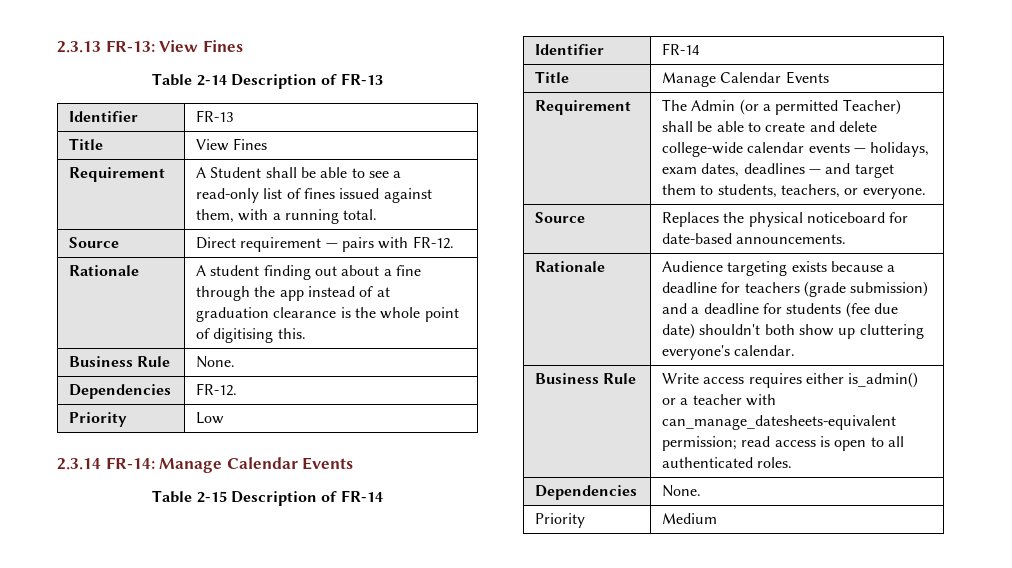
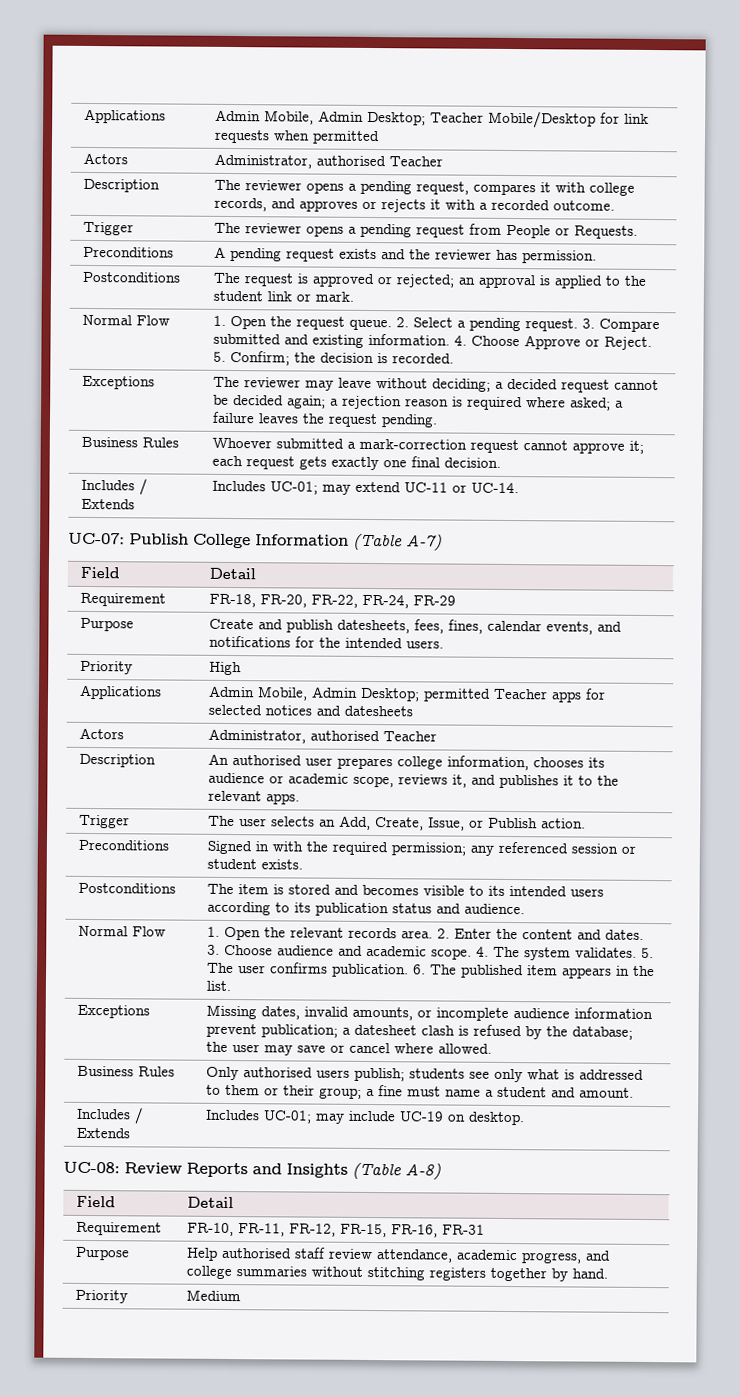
- 2.3.13 FR-13: View Fines
- Table 2-14 Description of FR-13
- Identifier | FR-13
- Title | View Fines
- Requirement | A Student shall be able to see a read-only list of fines issued against them, with a running total.
- Source | Direct requirement — pairs with FR-12.
- Rationale | A student finding out about a fine through the app instead of at graduation clearance is the whole point of digitising this.
- Business Rule | None.
- Dependencies | FR-12.
- Priority | Low
- 2.3.14 FR-14: Manage Calendar Events
- Table 2-15 Description of FR-14
- Identifier | FR-14
- Title | Manage Calendar Events
- Requirement | The Admin (or a permitted Teacher) shall be able to create and delete college-wide calendar events — holidays, exam dates, deadlines — and target them to students, teachers, or everyone.
- Source | Replaces the physical noticeboard for date-based announcements.
- Rationale | Audience targeting exists because a deadline for teachers (grade submission) and a deadline for students (fee due date) shouldn't both show up cluttering everyone's calendar.
- Business Rule | Write access requires either is_admin() or a teacher with can_manage_datesheets-equivalent permission; read access is open to all authenticated roles.
- Dependencies | None.
+ Applications | Admin Mobile, Admin Desktop; Teacher Mobile/Desktop for link requests when permitted
+ Actors | Administrator, authorised Teacher
+ Description | The reviewer opens a pending request, compares it with college records, and approves or rejects it with a recorded outcome.
+ Trigger | The reviewer opens a pending request from People or Requests.
+ Preconditions | A pending request exists and the reviewer has permission.
+ Postconditions | The request is approved or rejected; an approval is applied to the student link or mark.
+ Normal Flow | 1. Open the request queue. 2. Select a pending request. 3. Compare submitted and existing information. 4. Choose Approve or Reject. 5. Confirm; the decision is recorded.
+ Exceptions | The reviewer may leave without deciding; a decided request cannot be decided again; a rejection reason is required where asked; a failure leaves the request pending.
+ Business Rules | Whoever submitted a mark-correction request cannot approve it; each request gets exactly one final decision.
+ Includes / Extends | Includes UC-01; may extend UC-11 or UC-14.
+ UC-07: Publish College Information (Table A-7)
+ Field | Detail
+ Requirement | FR-18, FR-20, FR-22, FR-24, FR-29
+ Purpose | Create and publish datesheets, fees, fines, calendar events, and notifications for the intended users.
+ Priority | High
+ Applications | Admin Mobile, Admin Desktop; permitted Teacher apps for selected notices and datesheets
+ Actors | Administrator, authorised Teacher
+ Description | An authorised user prepares college information, chooses its audience or academic scope, reviews it, and publishes it to the relevant apps.
+ Trigger | The user selects an Add, Create, Issue, or Publish action.
+ Preconditions | Signed in with the required permission; any referenced session or student exists.
+ Postconditions | The item is stored and becomes visible to its intended users according to its publication status and audience.
+ Normal Flow | 1. Open the relevant records area. 2. Enter the content and dates. 3. Choose audience and academic scope. 4. The system validates. 5. The user confirms publication. 6. The published item appears in the list.
+ Exceptions | Missing dates, invalid amounts, or incomplete audience information prevent publication; a datesheet clash is refused by the database; the user may save or cancel where allowed.
+ Business Rules | Only authorised users publish; students see only what is addressed to them or their group; a fine must name a student and amount.
+ Includes / Extends | Includes UC-01; may include UC-19 on desktop.
+ UC-08: Review Reports and Insights (Table A-8)
+ Field | Detail
+ Requirement | FR-10, FR-11, FR-12, FR-15, FR-16, FR-31
+ Purpose | Help authorised staff review attendance, academic progress, and college summaries without stitching registers together by hand.

